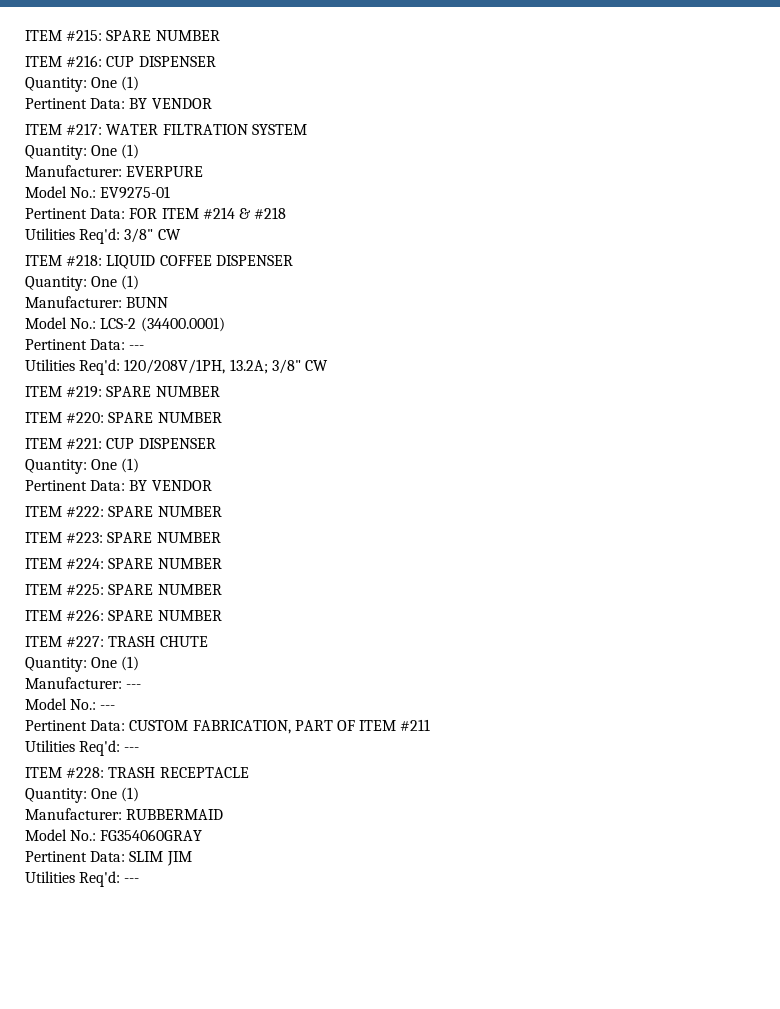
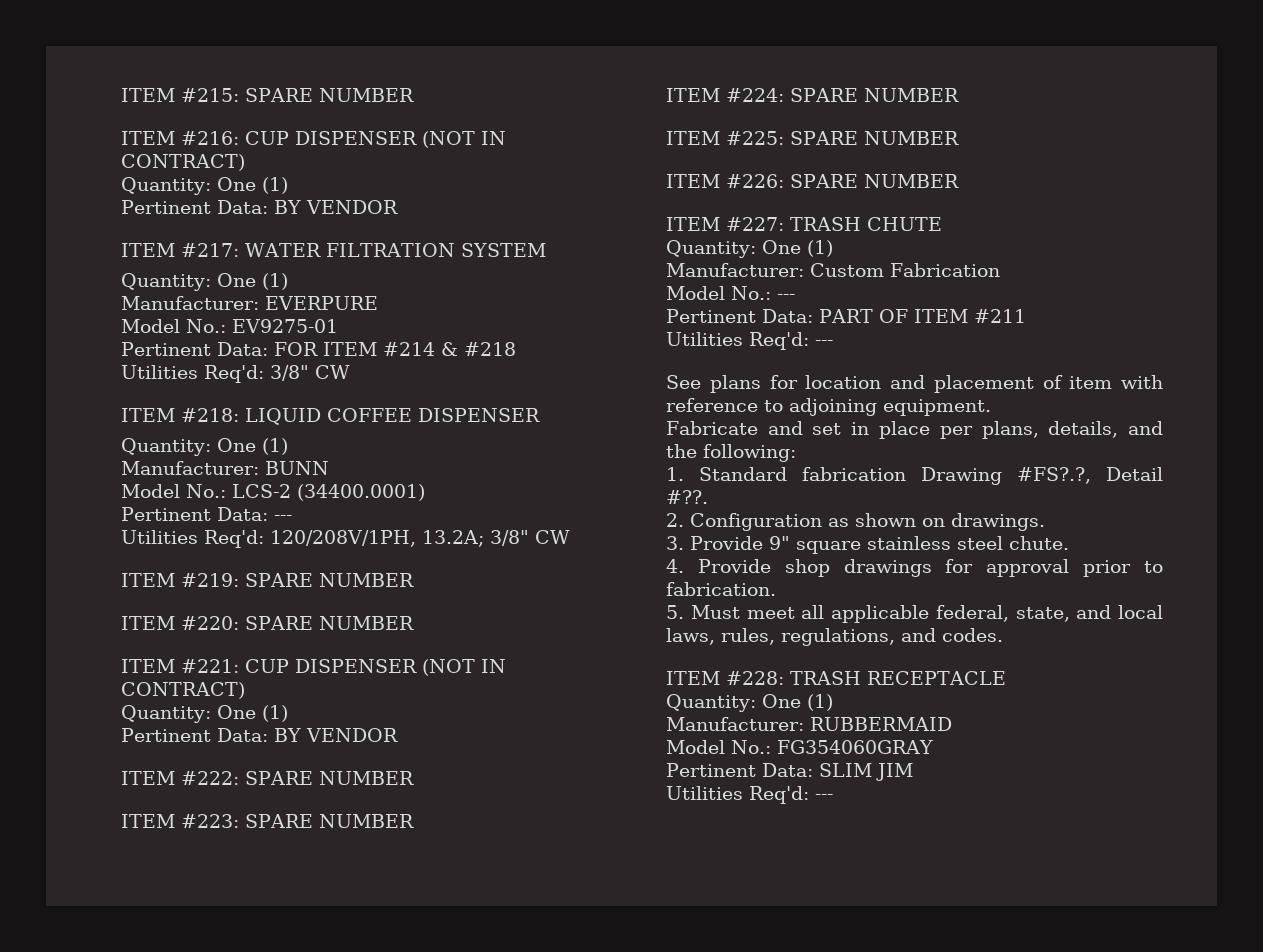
- ITEM #216: CUP DISPENSER
+ ITEM #216: CUP DISPENSER (NOT IN CONTRACT)
- ITEM #221: CUP DISPENSER
+ ITEM #221: CUP DISPENSER (NOT IN CONTRACT)
- Manufacturer: ---
+ Manufacturer: Custom Fabrication
- Pertinent Data: CUSTOM FABRICATION, PART OF ITEM #211
+ Pertinent Data: PART OF ITEM #211
+ See plans for location and placement of item with reference to adjoining equipment.
+ Fabricate and set in place per plans, details, and the following:
+ 1. Standard fabrication Drawing #FS?.?, Detail #??.
+ 2. Configuration as shown on drawings.
+ 3. Provide 9" square stainless steel chute.
+ 4. Provide shop drawings for approval prior to fabrication.
+ 5. Must meet all applicable federal, state, and local laws, rules, regulations, and codes.

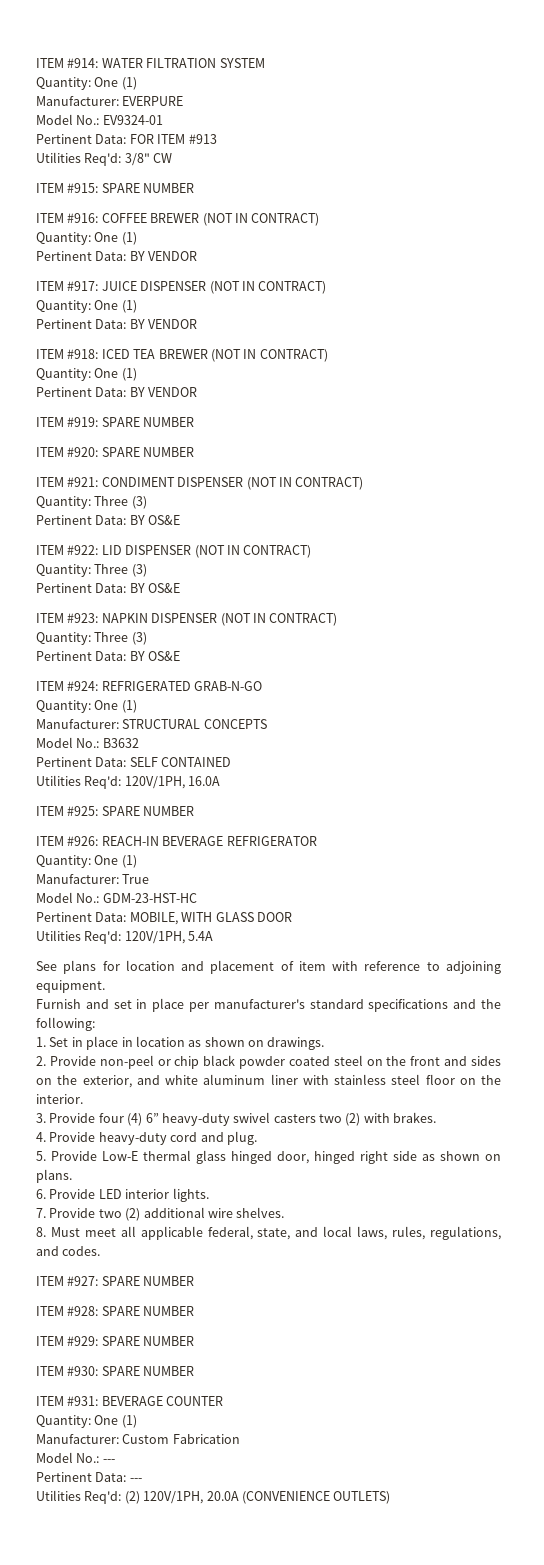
- ITEM #215: SPARE NUMBER
- ITEM #216: CUP DISPENSER (NOT IN CONTRACT)
+ ITEM #914: WATER FILTRATION SYSTEM
+ Quantity: One (1)
+ Manufacturer: EVERPURE
+ Model No.: EV9324-01
+ Pertinent Data: FOR ITEM #913
+ Utilities Req'd: 3/8" CW
+ ITEM #915: SPARE NUMBER
+ ITEM #916: COFFEE BREWER (NOT IN CONTRACT)
+ Quantity: One (1)
+ Pertinent Data: BY VENDOR
+ ITEM #917: JUICE DISPENSER (NOT IN CONTRACT)
- ITEM #217: WATER FILTRATION SYSTEM
- Quantity: One (1)
- Manufacturer: EVERPURE
- Model No.: EV9275-01
- Pertinent Data: FOR ITEM #214 & #218
- Utilities Req'd: 3/8" CW
- ITEM #218: LIQUID COFFEE DISPENSER
- Quantity: One (1)
- Manufacturer: BUNN
- Model No.: LCS-2 (34400.0001)
- Pertinent Data: ---
- Utilities Req'd: 120/208V/1PH, 13.2A; 3/8" CW
- ITEM #219: SPARE NUMBER
- ITEM #220: SPARE NUMBER
- ITEM #221: CUP DISPENSER (NOT IN CONTRACT)
+ ITEM #918: ICED TEA BREWER (NOT IN CONTRACT)
- ITEM #222: SPARE NUMBER
- ITEM #223: SPARE NUMBER
- ITEM #224: SPARE NUMBER
- ITEM #225: SPARE NUMBER
- ITEM #226: SPARE NUMBER
- ITEM #227: TRASH CHUTE
+ ITEM #919: SPARE NUMBER
+ ITEM #920: SPARE NUMBER
+ ITEM #921: CONDIMENT DISPENSER (NOT IN CONTRACT)
+ Quantity: Three (3)
+ Pertinent Data: BY OS&E
+ ITEM #922: LID DISPENSER (NOT IN CONTRACT)
+ Quantity: Three (3)
+ Pertinent Data: BY OS&E
+ ITEM #923: NAPKIN DISPENSER (NOT IN CONTRACT)
+ Quantity: Three (3)
+ Pertinent Data: BY OS&E
+ ITEM #924: REFRIGERATED GRAB-N-GO
+ Quantity: One (1)
+ Manufacturer: STRUCTURAL CONCEPTS
+ Model No.: B3632
+ Pertinent Data: SELF CONTAINED
+ Utilities Req'd: 120V/1PH, 16.0A
+ ITEM #925: SPARE NUMBER
+ ITEM #926: REACH-IN BEVERAGE REFRIGERATOR
+ Quantity: One (1)
+ Manufacturer: True
+ Model No.: GDM-23-HST-HC
+ Pertinent Data: MOBILE, WITH GLASS DOOR
+ Utilities Req'd: 120V/1PH, 5.4A
+ See plans for location and placement of item with reference to adjoining equipment.
+ Furnish and set in place per manufacturer's standard specifications and the following:
+ 1. Set in place in location as shown on drawings.
+ 2. Provide non-peel or chip black powder coated steel on the front and sides on the exterior, and white aluminum liner with stainless steel floor on the interior.
+ 3. Provide four (4) 6” heavy-duty swivel casters two (2) with brakes.
+ 4. Provide heavy-duty cord and plug.
+ 5. Provide Low-E thermal glass hinged door, hinged right side as shown on plans.
+ 6. Provide LED interior lights.
+ 7. Provide two (2) additional wire shelves.
+ 8. Must meet all applicable federal, state, and local laws, rules, regulations, and codes.
+ ITEM #927: SPARE NUMBER
+ ITEM #928: SPARE NUMBER
+ ITEM #929: SPARE NUMBER
+ ITEM #930: SPARE NUMBER
+ ITEM #931: BEVERAGE COUNTER
- Pertinent Data: PART OF ITEM #211
- Utilities Req'd: ---
- See plans for location and placement of item with reference to adjoining equipment.
- Fabricate and set in place per plans, details, and the following:
- 1. Standard fabrication Drawing #FS?.?, Detail #??.
- 2. Configuration as shown on drawings.
- 3. Provide 9" square stainless steel chute.
- 4. Provide shop drawings for approval prior to fabrication.
- 5. Must meet all applicable federal, state, and local laws, rules, regulations, and codes.
- ITEM #228: TRASH RECEPTACLE
- Quantity: One (1)
- Manufacturer: RUBBERMAID
- Model No.: FG354060GRAY
- Pertinent Data: SLIM JIM
- Utilities Req'd: ---
+ Pertinent Data: ---
+ Utilities Req'd: (2) 120V/1PH, 20.0A (CONVENIENCE OUTLETS)

